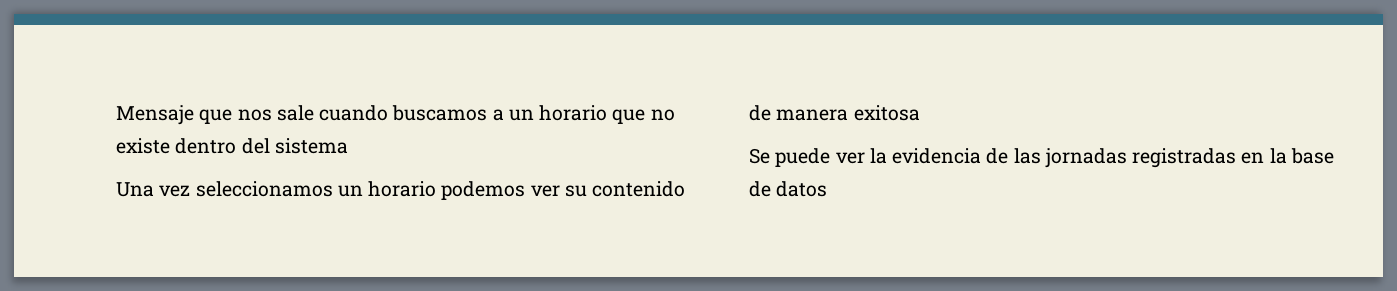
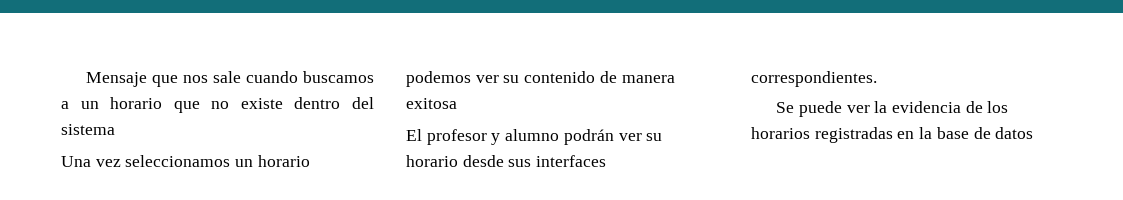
+ El profesor y alumno podrán ver su horario desde sus interfaces correspondientes.
- Se puede ver la evidencia de las jornadas registradas en la base de datos
+ Se puede ver la evidencia de los horarios registradas en la base de datos

